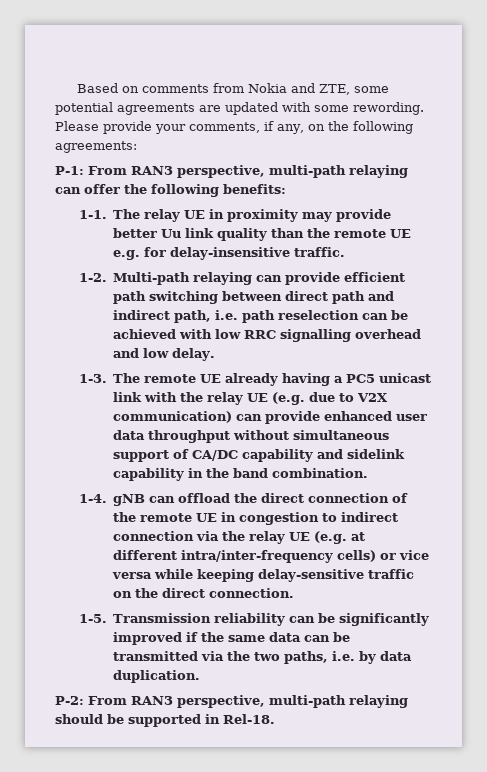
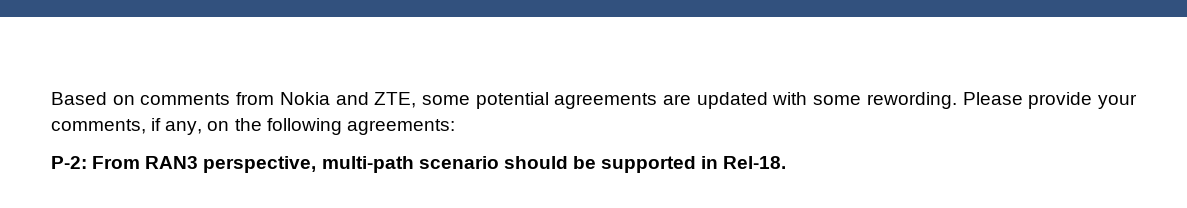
- P-1: From RAN3 perspective, multi-path relaying can offer the following benefits:
- 1-1. The relay UE in proximity may provide better Uu link quality than the remote UE e.g. for delay-insensitive traffic.
- 1-2. Multi-path relaying can provide efficient path switching between direct path and indirect path, i.e. path reselection can be achieved with low RRC signalling overhead and low delay.
- 1-3. The remote UE already having a PC5 unicast link with the relay UE (e.g. due to V2X communication) can provide enhanced user data throughput without simultaneous support of CA/DC capability and sidelink capability in the band combination.
- 1-4. gNB can offload the direct connection of the remote UE in congestion to indirect connection via the relay UE (e.g. at different intra/inter-frequency cells) or vice versa while keeping delay-sensitive traffic on the direct connection.
- 1-5. Transmission reliability can be significantly improved if the same data can be transmitted via the two paths, i.e. by data duplication.
- P-2: From RAN3 perspective, multi-path relaying should be supported in Rel-18.
+ P-2: From RAN3 perspective, multi-path scenario should be supported in Rel-18.

